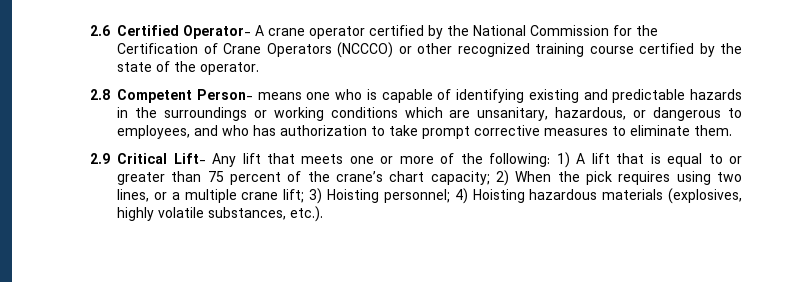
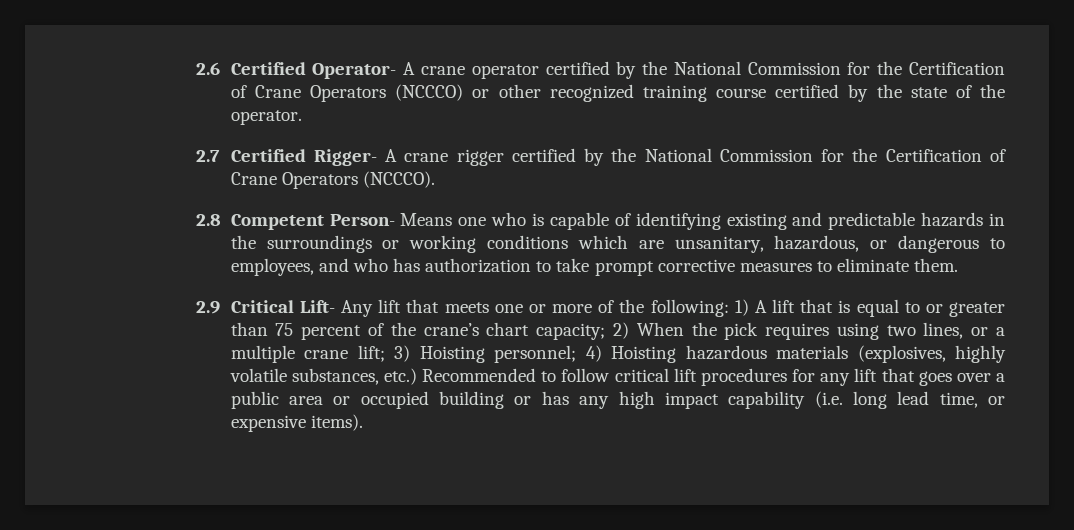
+ 2.7 Certified Rigger- A crane rigger certified by the National Commission for the Certification of Crane Operators (NCCCO).
- 2.8 Competent Person- means one who is capable of identifying existing and predictable hazards in the surroundings or working conditions which are unsanitary, hazardous, or dangerous to employees, and who has authorization to take prompt corrective measures to eliminate them.
+ 2.8 Competent Person- Means one who is capable of identifying existing and predictable hazards in the surroundings or working conditions which are unsanitary, hazardous, or dangerous to employees, and who has authorization to take prompt corrective measures to eliminate them.
- 2.9 Critical Lift- Any lift that meets one or more of the following: 1) A lift that is equal to or greater than 75 percent of the crane’s chart capacity; 2) When the pick requires using two lines, or a multiple crane lift; 3) Hoisting personnel; 4) Hoisting hazardous materials (explosives, highly volatile substances, etc.).
+ 2.9 Critical Lift- Any lift that meets one or more of the following: 1) A lift that is equal to or greater than 75 percent of the crane’s chart capacity; 2) When the pick requires using two lines, or a multiple crane lift; 3) Hoisting personnel; 4) Hoisting hazardous materials (explosives, highly volatile substances, etc.) Recommended to follow critical lift procedures for any lift that goes over a public area or occupied building or has any high impact capability (i.e. long lead time, or expensive items).

